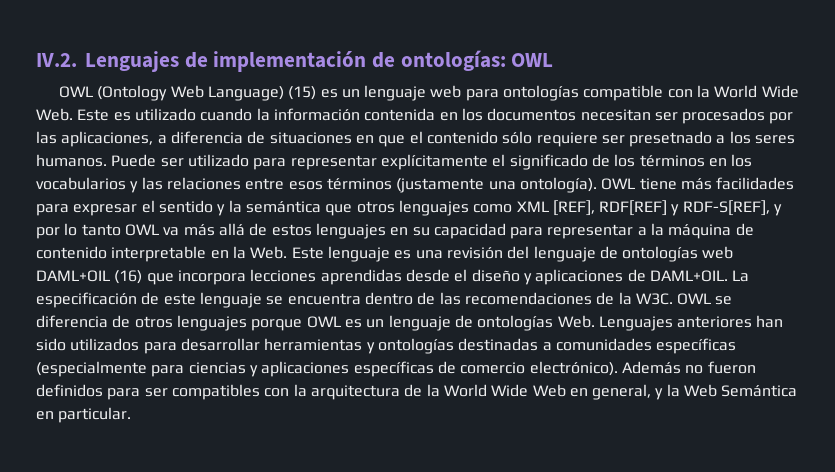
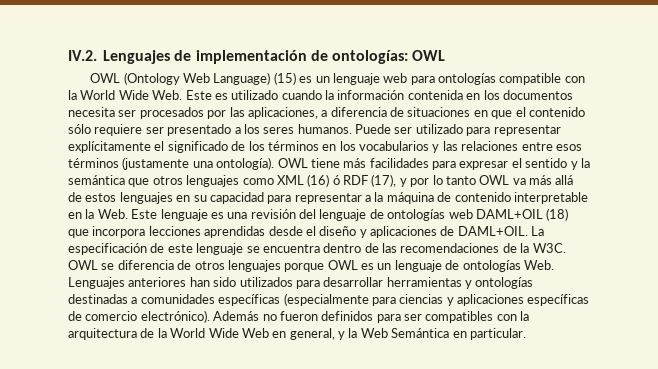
- OWL (Ontology Web Language) (15) es un lenguaje web para ontologías compatible con la World Wide Web. Este es utilizado cuando la información contenida en los documentos necesitan ser procesados por las aplicaciones, a diferencia de situaciones en que el contenido sólo requiere ser presetnado a los seres humanos.
+ OWL (Ontology Web Language) (15) es un lenguaje web para ontologías compatible con la World Wide Web. Este es utilizado cuando la información contenida en los documentos necesita ser procesados por las aplicaciones, a diferencia de situaciones en que el contenido sólo requiere ser presentado a los seres humanos.
- OWL tiene más facilidades para expresar el sentido y la semántica que otros lenguajes como XML [REF], RDF[REF] y RDF-S[REF], y por lo tanto OWL va más allá de estos lenguajes en su capacidad para representar a la máquina de contenido interpretable en la Web. Este lenguaje es una revisión del lenguaje de ontologías web DAML+OIL (16) que incorpora lecciones aprendidas desde el diseño y aplicaciones de DAML+OIL.
+ OWL tiene más facilidades para expresar el sentido y la semántica que otros lenguajes como XML (16) ó RDF (17), y por lo tanto OWL va más allá de estos lenguajes en su capacidad para representar a la máquina de contenido interpretable en la Web. Este lenguaje es una revisión del lenguaje de ontologías web DAML+OIL (18) que incorpora lecciones aprendidas desde el diseño y aplicaciones de DAML+OIL.

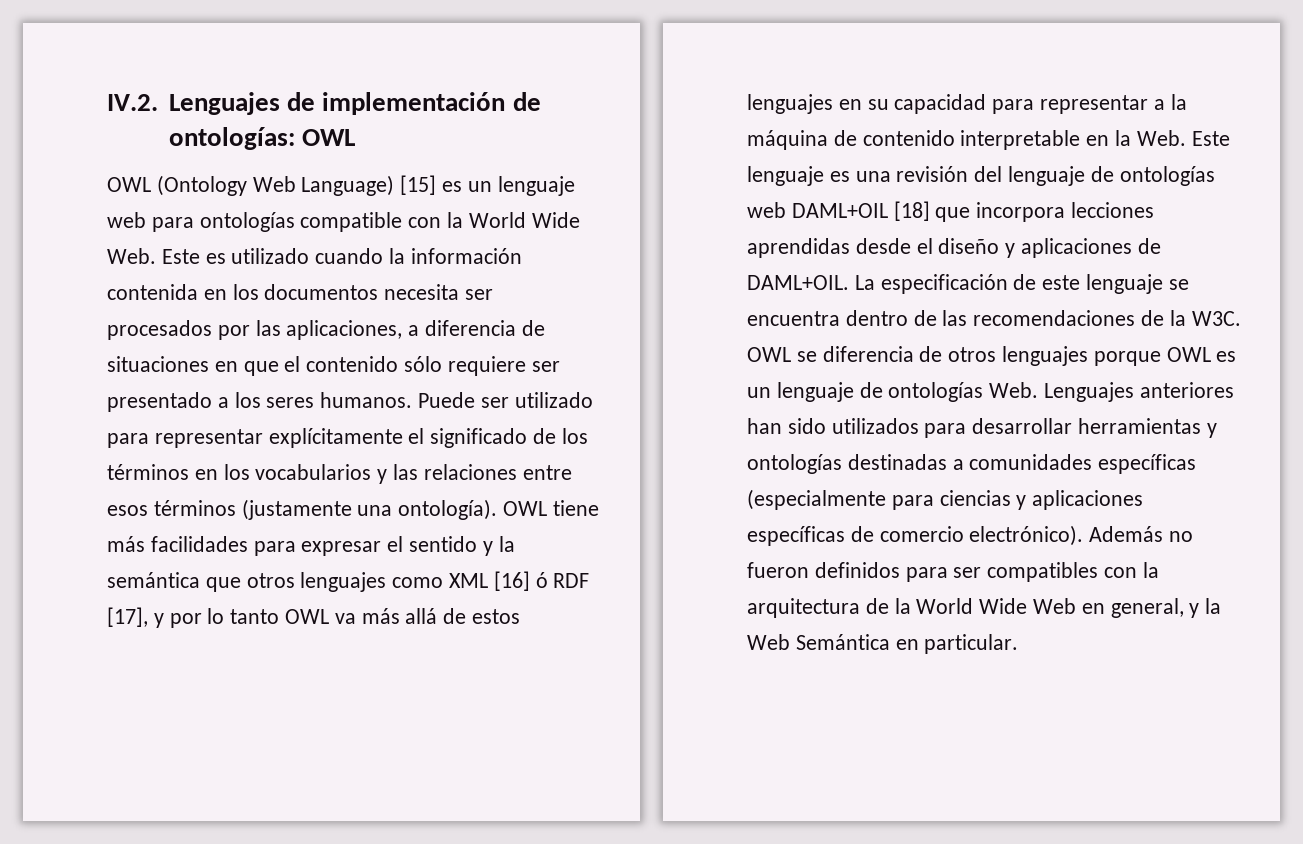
- OWL (Ontology Web Language) (15) es un lenguaje web para ontologías compatible con la World Wide Web. Este es utilizado cuando la información contenida en los documentos necesita ser procesados por las aplicaciones, a diferencia de situaciones en que el contenido sólo requiere ser presentado a los seres humanos.
+ OWL (Ontology Web Language) [15] es un lenguaje web para ontologías compatible con la World Wide Web. Este es utilizado cuando la información contenida en los documentos necesita ser procesados por las aplicaciones, a diferencia de situaciones en que el contenido sólo requiere ser presentado a los seres humanos.
- OWL tiene más facilidades para expresar el sentido y la semántica que otros lenguajes como XML (16) ó RDF (17), y por lo tanto OWL va más allá de estos lenguajes en su capacidad para representar a la máquina de contenido interpretable en la Web. Este lenguaje es una revisión del lenguaje de ontologías web DAML+OIL (18) que incorpora lecciones aprendidas desde el diseño y aplicaciones de DAML+OIL.
+ OWL tiene más facilidades para expresar el sentido y la semántica que otros lenguajes como XML [16] ó RDF [17], y por lo tanto OWL va más allá de estos lenguajes en su capacidad para representar a la máquina de contenido interpretable en la Web. Este lenguaje es una revisión del lenguaje de ontologías web DAML+OIL [18] que incorpora lecciones aprendidas desde el diseño y aplicaciones de DAML+OIL.

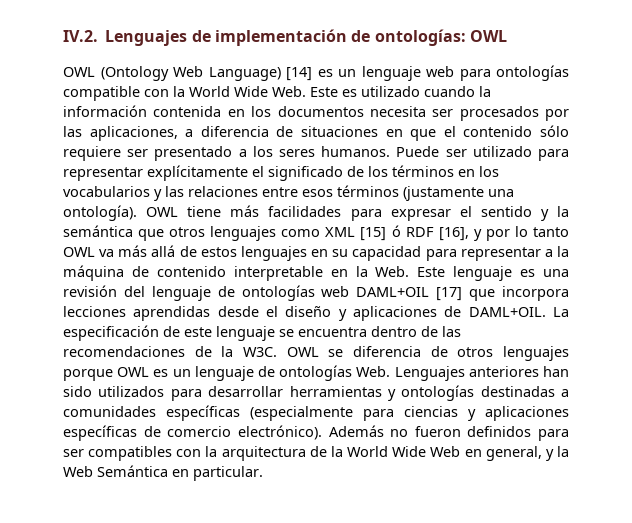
- OWL (Ontology Web Language) [15] es un lenguaje web para ontologías compatible con la World Wide Web. Este es utilizado cuando la información contenida en los documentos necesita ser procesados por las aplicaciones, a diferencia de situaciones en que el contenido sólo requiere ser presentado a los seres humanos.
+ OWL (Ontology Web Language) [14] es un lenguaje web para ontologías compatible con la World Wide Web. Este es utilizado cuando la información contenida en los documentos necesita ser procesados por las aplicaciones, a diferencia de situaciones en que el contenido sólo requiere ser presentado a los seres humanos.
- OWL tiene más facilidades para expresar el sentido y la semántica que otros lenguajes como XML [16] ó RDF [17], y por lo tanto OWL va más allá de estos lenguajes en su capacidad para representar a la máquina de contenido interpretable en la Web. Este lenguaje es una revisión del lenguaje de ontologías web DAML+OIL [18] que incorpora lecciones aprendidas desde el diseño y aplicaciones de DAML+OIL.
+ OWL tiene más facilidades para expresar el sentido y la semántica que otros lenguajes como XML [15] ó RDF [16], y por lo tanto OWL va más allá de estos lenguajes en su capacidad para representar a la máquina de contenido interpretable en la Web. Este lenguaje es una revisión del lenguaje de ontologías web DAML+OIL [17] que incorpora lecciones aprendidas desde el diseño y aplicaciones de DAML+OIL.

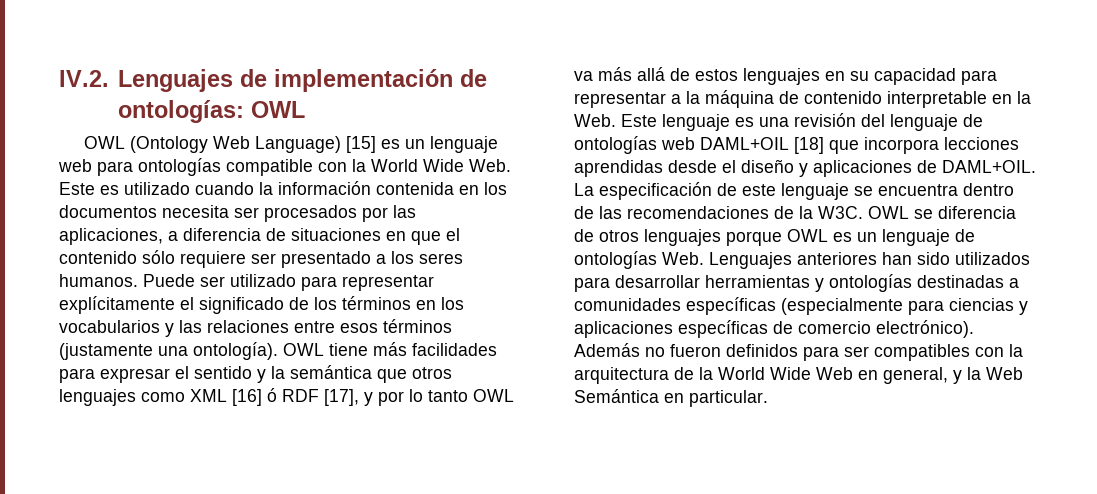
- OWL (Ontology Web Language) [14] es un lenguaje web para ontologías compatible con la World Wide Web. Este es utilizado cuando la información contenida en los documentos necesita ser procesados por las aplicaciones, a diferencia de situaciones en que el contenido sólo requiere ser presentado a los seres humanos.
+ OWL (Ontology Web Language) [15] es un lenguaje web para ontologías compatible con la World Wide Web. Este es utilizado cuando la información contenida en los documentos necesita ser procesados por las aplicaciones, a diferencia de situaciones en que el contenido sólo requiere ser presentado a los seres humanos.
- OWL tiene más facilidades para expresar el sentido y la semántica que otros lenguajes como XML [15] ó RDF [16], y por lo tanto OWL va más allá de estos lenguajes en su capacidad para representar a la máquina de contenido interpretable en la Web. Este lenguaje es una revisión del lenguaje de ontologías web DAML+OIL [17] que incorpora lecciones aprendidas desde el diseño y aplicaciones de DAML+OIL.
+ OWL tiene más facilidades para expresar el sentido y la semántica que otros lenguajes como XML [16] ó RDF [17], y por lo tanto OWL va más allá de estos lenguajes en su capacidad para representar a la máquina de contenido interpretable en la Web. Este lenguaje es una revisión del lenguaje de ontologías web DAML+OIL [18] que incorpora lecciones aprendidas desde el diseño y aplicaciones de DAML+OIL.

